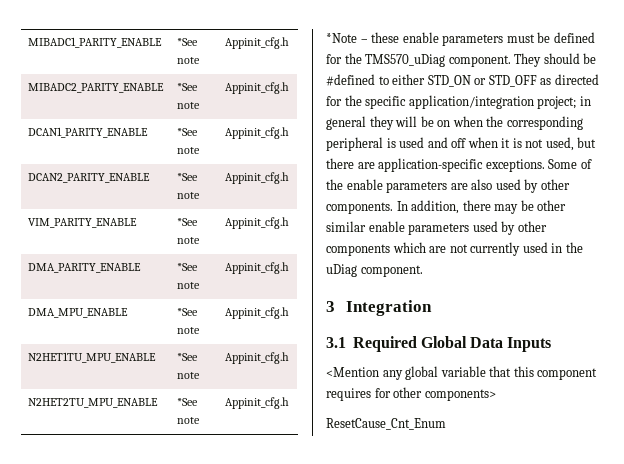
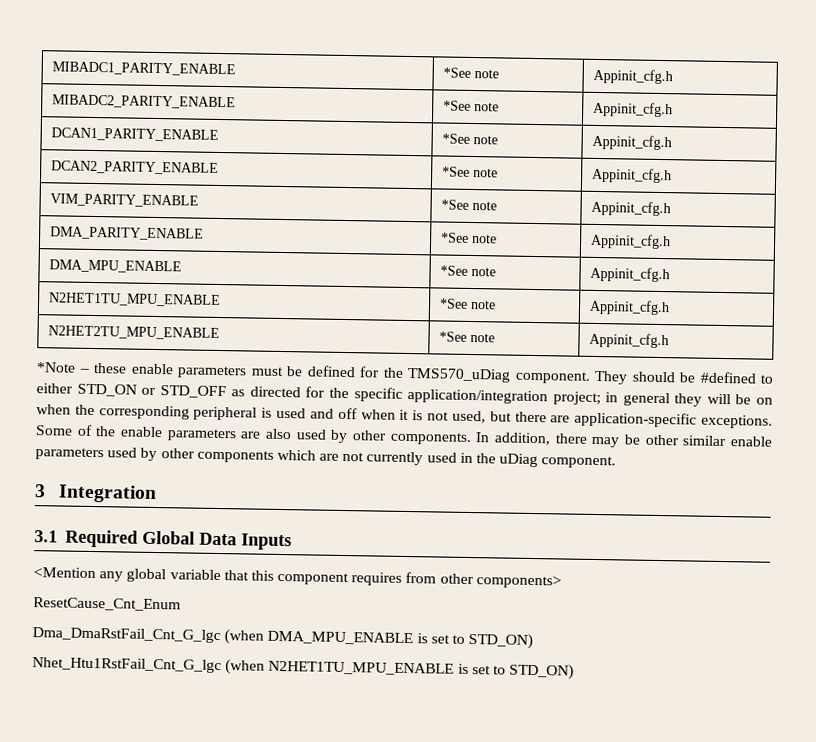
- <Mention any global variable that this component requires for other components>
+ <Mention any global variable that this component requires from other components>
+ Dma_DmaRstFail_Cnt_G_lgc (when DMA_MPU_ENABLE is set to STD_ON)
+ Nhet_Htu1RstFail_Cnt_G_lgc (when N2HET1TU_MPU_ENABLE is set to STD_ON)

